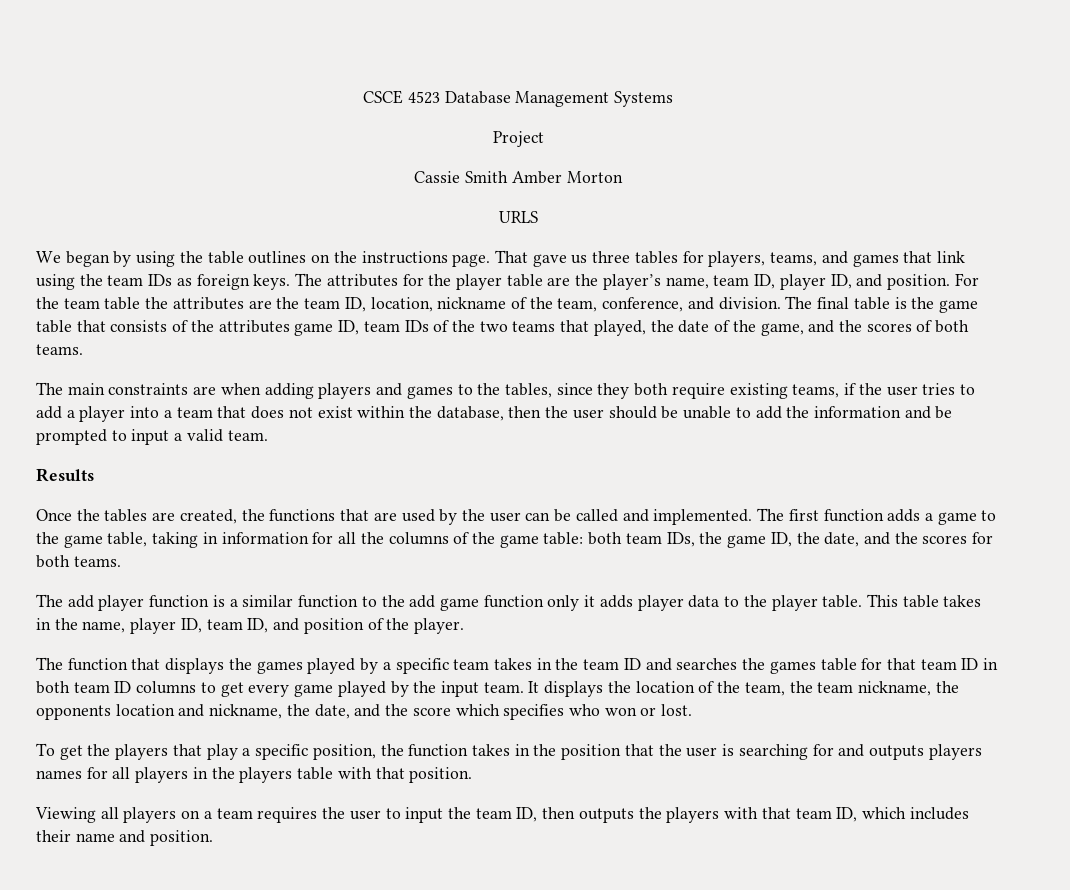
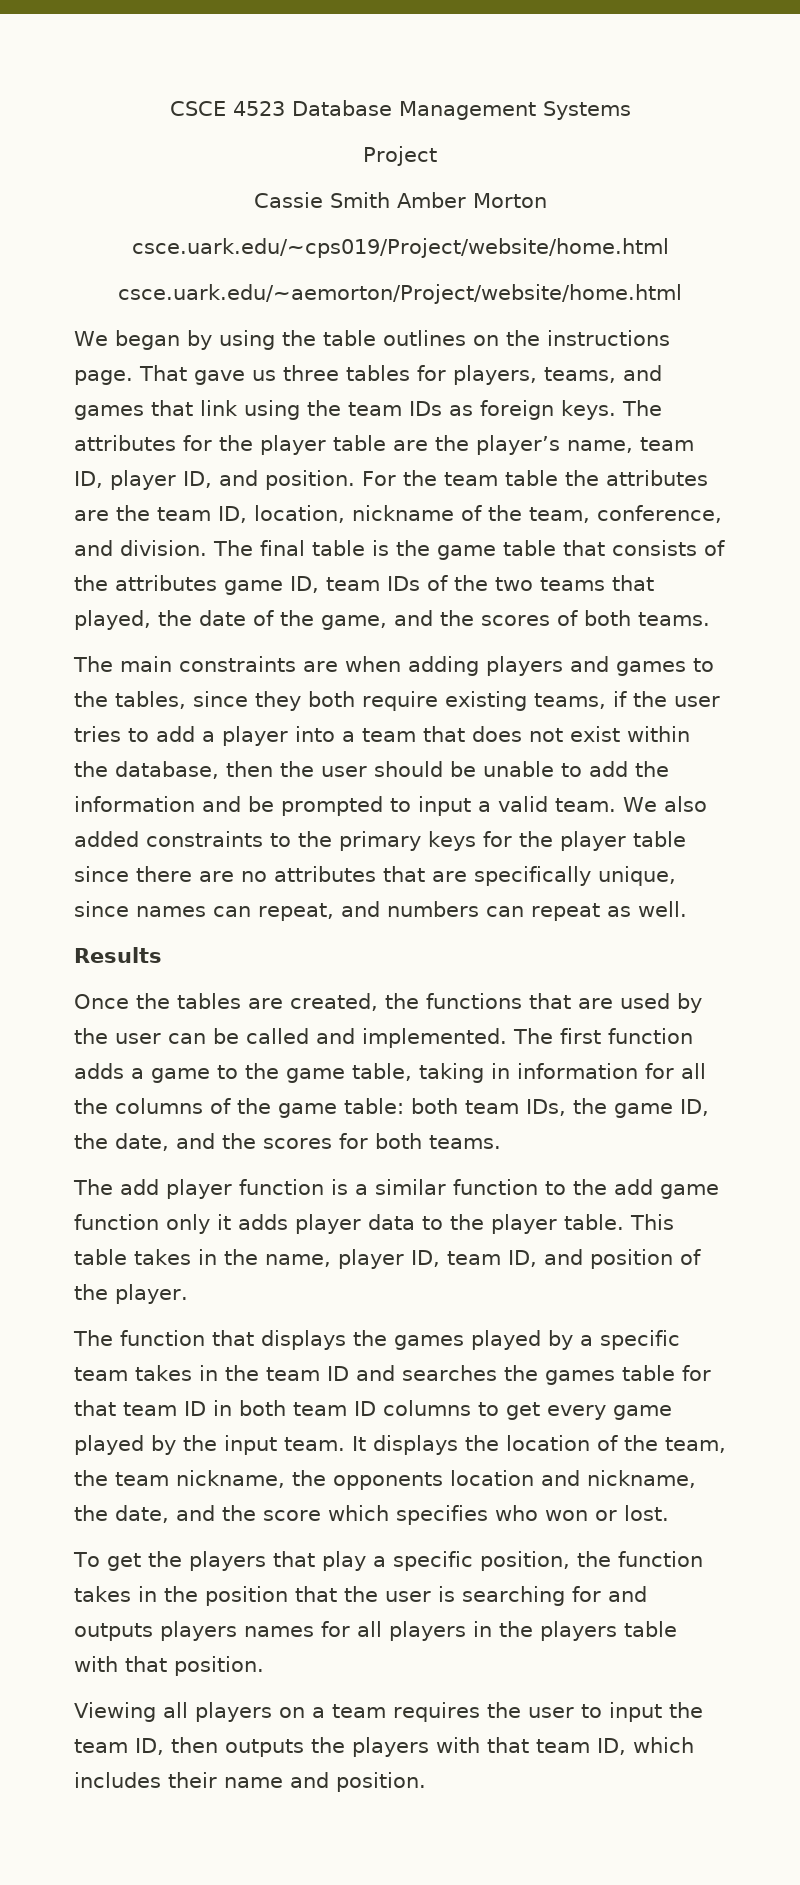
- URLS
+ csce.uark.edu/~cps019/Project/website/home.html
+ csce.uark.edu/~aemorton/Project/website/home.html
+ We also added constraints to the primary keys for the player table since there are no attributes that are specifically unique, since names can repeat, and numbers can repeat as well.

